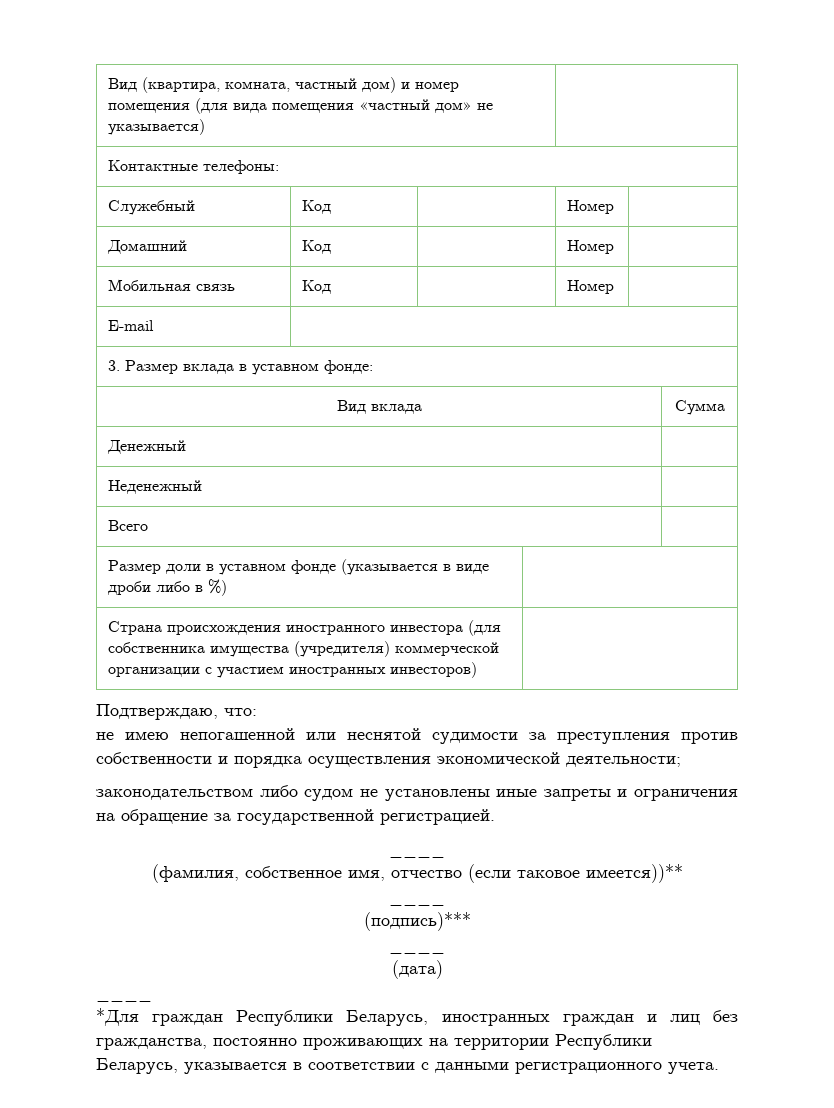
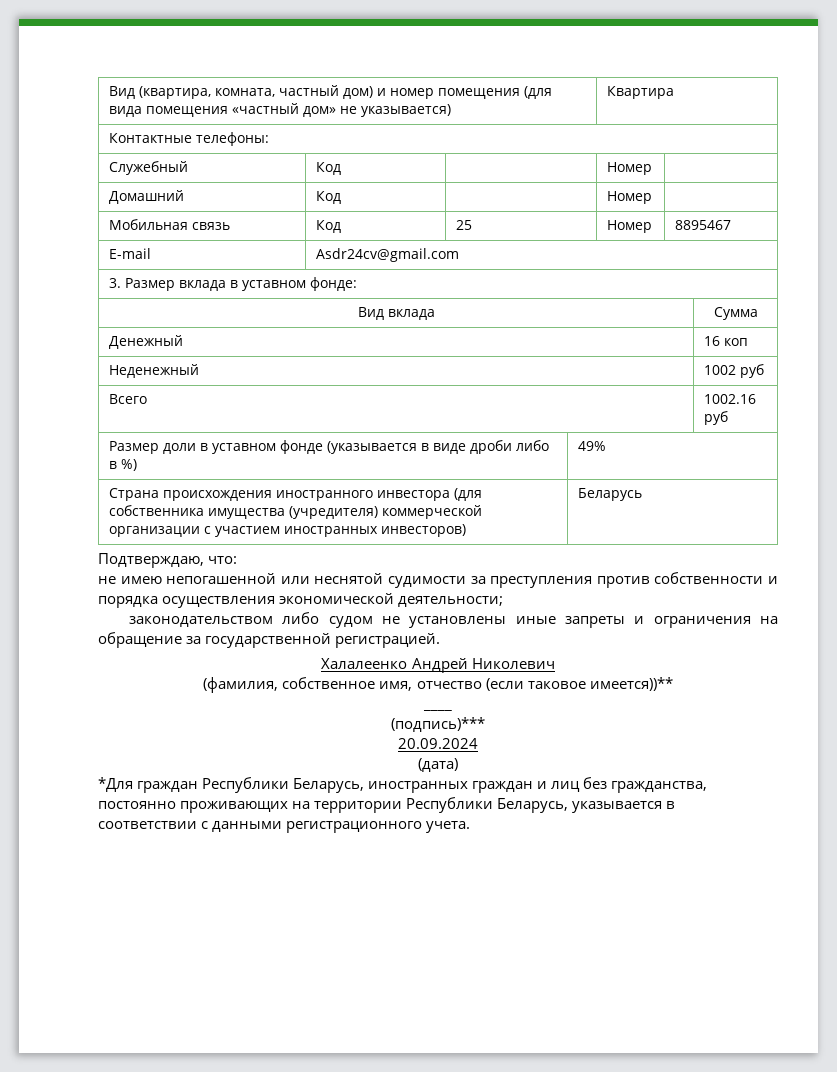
- Вид (квартира, комната, частный дом) и номер помещения (для вида помещения «частный дом» не указывается) |
+ Вид (квартира, комната, частный дом) и номер помещения (для вида помещения «частный дом» не указывается) | Квартира
- Мобильная связь | Код | | Номер |
+ Мобильная связь | Код | 25 | Номер | 8895467
- E-mail |
+ E-mail | Asdr24cv@gmail.com
- Денежный |
+ Денежный | 16 коп
- Неденежный |
+ Неденежный | 1002 руб
- Всего |
+ Всего | 1002.16 руб
- Размер доли в уставном фонде (указывается в виде дроби либо в %) |
+ Размер доли в уставном фонде (указывается в виде дроби либо в %) | 49%
- Страна происхождения иностранного инвестора (для собственника имущества (учредителя) коммерческой организации с участием иностранных инвесторов) |
+ Страна происхождения иностранного инвестора (для собственника имущества (учредителя) коммерческой организации с участием иностранных инвесторов) | Беларусь
  законодательством либо судом не установлены иные запреты и ограничения на обращение за государственной регистрацией.
- ____
+ Халалеенко Андрей Николевич
  (подпись)***
- ____
+ 20.09.2024
  (дата)
- ____

